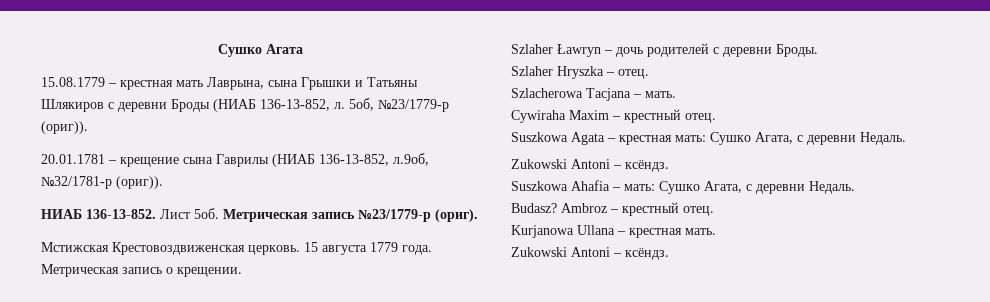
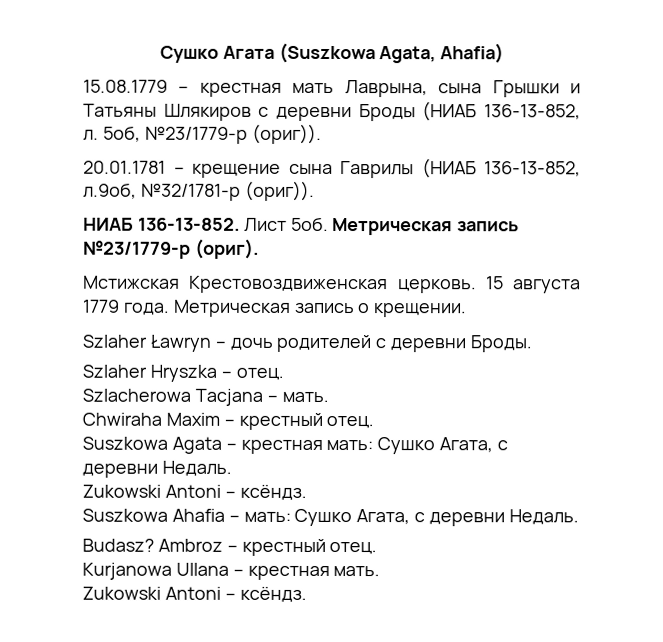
- Сушко Агата
+ Сушко Агата (Suszkowa Agata, Ahafia)
- Cywiraha Maxim – крестный отец.
+ Chwiraha Maxim – крестный отец.

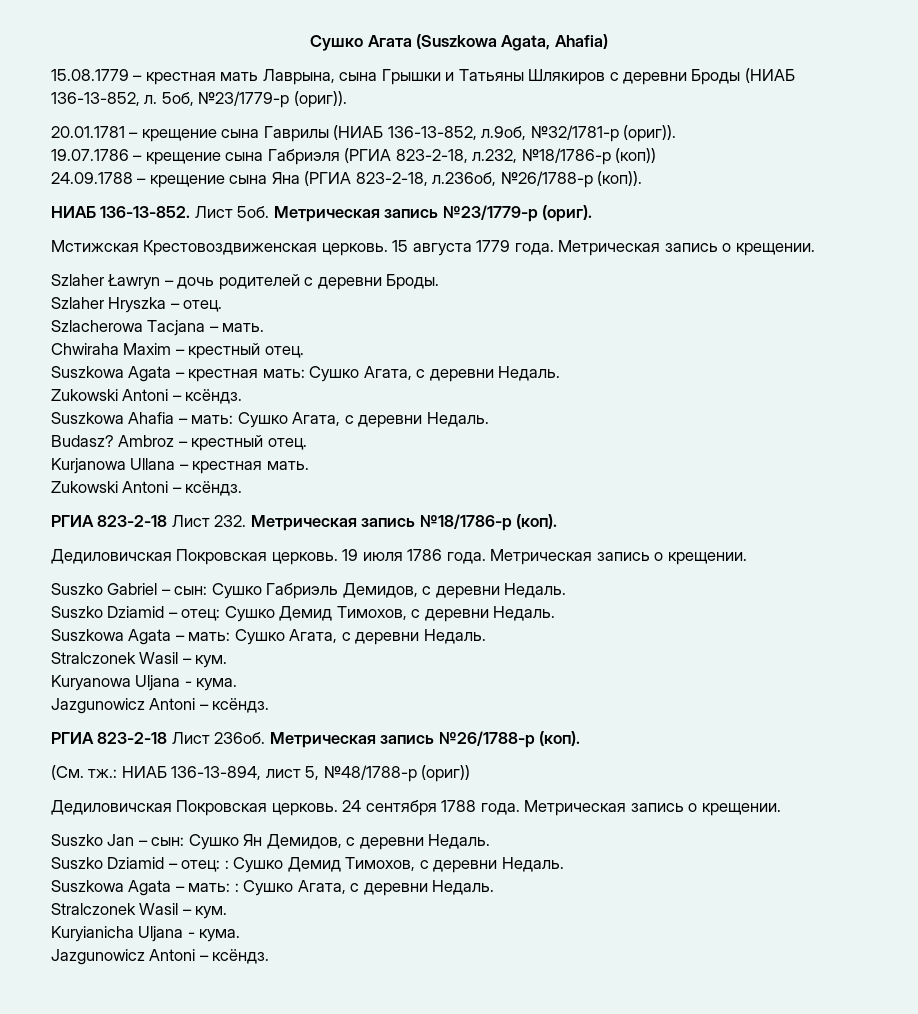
+ 19.07.1786 – крещение сына Габриэля (РГИА 823-2-18, л.232, №18/1786-р (коп))
+ 24.09.1788 – крещение сына Яна (РГИА 823-2-18, л.236об, №26/1788-р (коп)).
+ РГИА 823-2-18 Лист 232. Метрическая запись №18/1786-р (коп).
+ Дедиловичская Покровская церковь. 19 июля 1786 года. Метрическая запись о крещении.
+ Suszko Gabriel – сын: Сушко Габриэль Демидов, с деревни Недаль.
+ Suszko Dziamid – отец: Сушко Демид Тимохов, с деревни Недаль.
+ Suszkowa Agata – мать: Сушко Агата, с деревни Недаль.
+ Stralczonek Wasil – кум.
+ Kuryanowa Uljana - кума.
+ Jazgunowicz Antoni – ксёндз.
+ РГИА 823-2-18 Лист 236об. Метрическая запись №26/1788-р (коп).
+ (См. тж.: НИАБ 136-13-894, лист 5, №48/1788-р (ориг))
+ Дедиловичская Покровская церковь. 24 сентября 1788 года. Метрическая запись о крещении.
+ Suszko Jan – сын: Сушко Ян Демидов, с деревни Недаль.
+ Suszko Dziamid – отец: : Сушко Демид Тимохов, с деревни Недаль.
+ Suszkowa Agata – мать: : Сушко Агата, с деревни Недаль.
+ Stralczonek Wasil – кум.
+ Kuryianicha Uljana - кума.
+ Jazgunowicz Antoni – ксёндз.

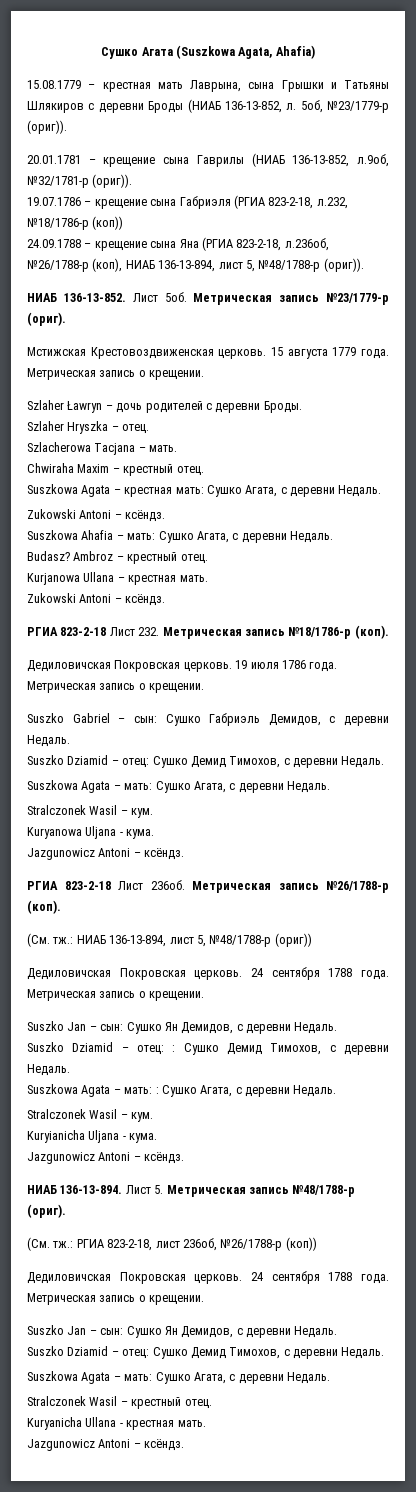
- 24.09.1788 – крещение сына Яна (РГИА 823-2-18, л.236об, №26/1788-р (коп)).
+ 24.09.1788 – крещение сына Яна (РГИА 823-2-18, л.236об, №26/1788-р (коп), НИАБ 136-13-894, лист 5, №48/1788-р (ориг)).
+ НИАБ 136-13-894. Лист 5. Метрическая запись №48/1788-р (ориг).
+ (См. тж.: РГИА 823-2-18, лист 236об, №26/1788-р (коп))
+ Дедиловичская Покровская церковь. 24 сентября 1788 года. Метрическая запись о крещении.
+ Suszko Jan – сын: Сушко Ян Демидов, с деревни Недаль.
+ Suszko Dziamid – отец: Сушко Демид Тимохов, с деревни Недаль.
+ Suszkowa Agata – мать: Сушко Агата, с деревни Недаль.
+ Stralczonek Wasil – крестный отец.
+ Kuryanicha Ullana - крестная мать.
+ Jazgunowicz Antoni – ксёндз.

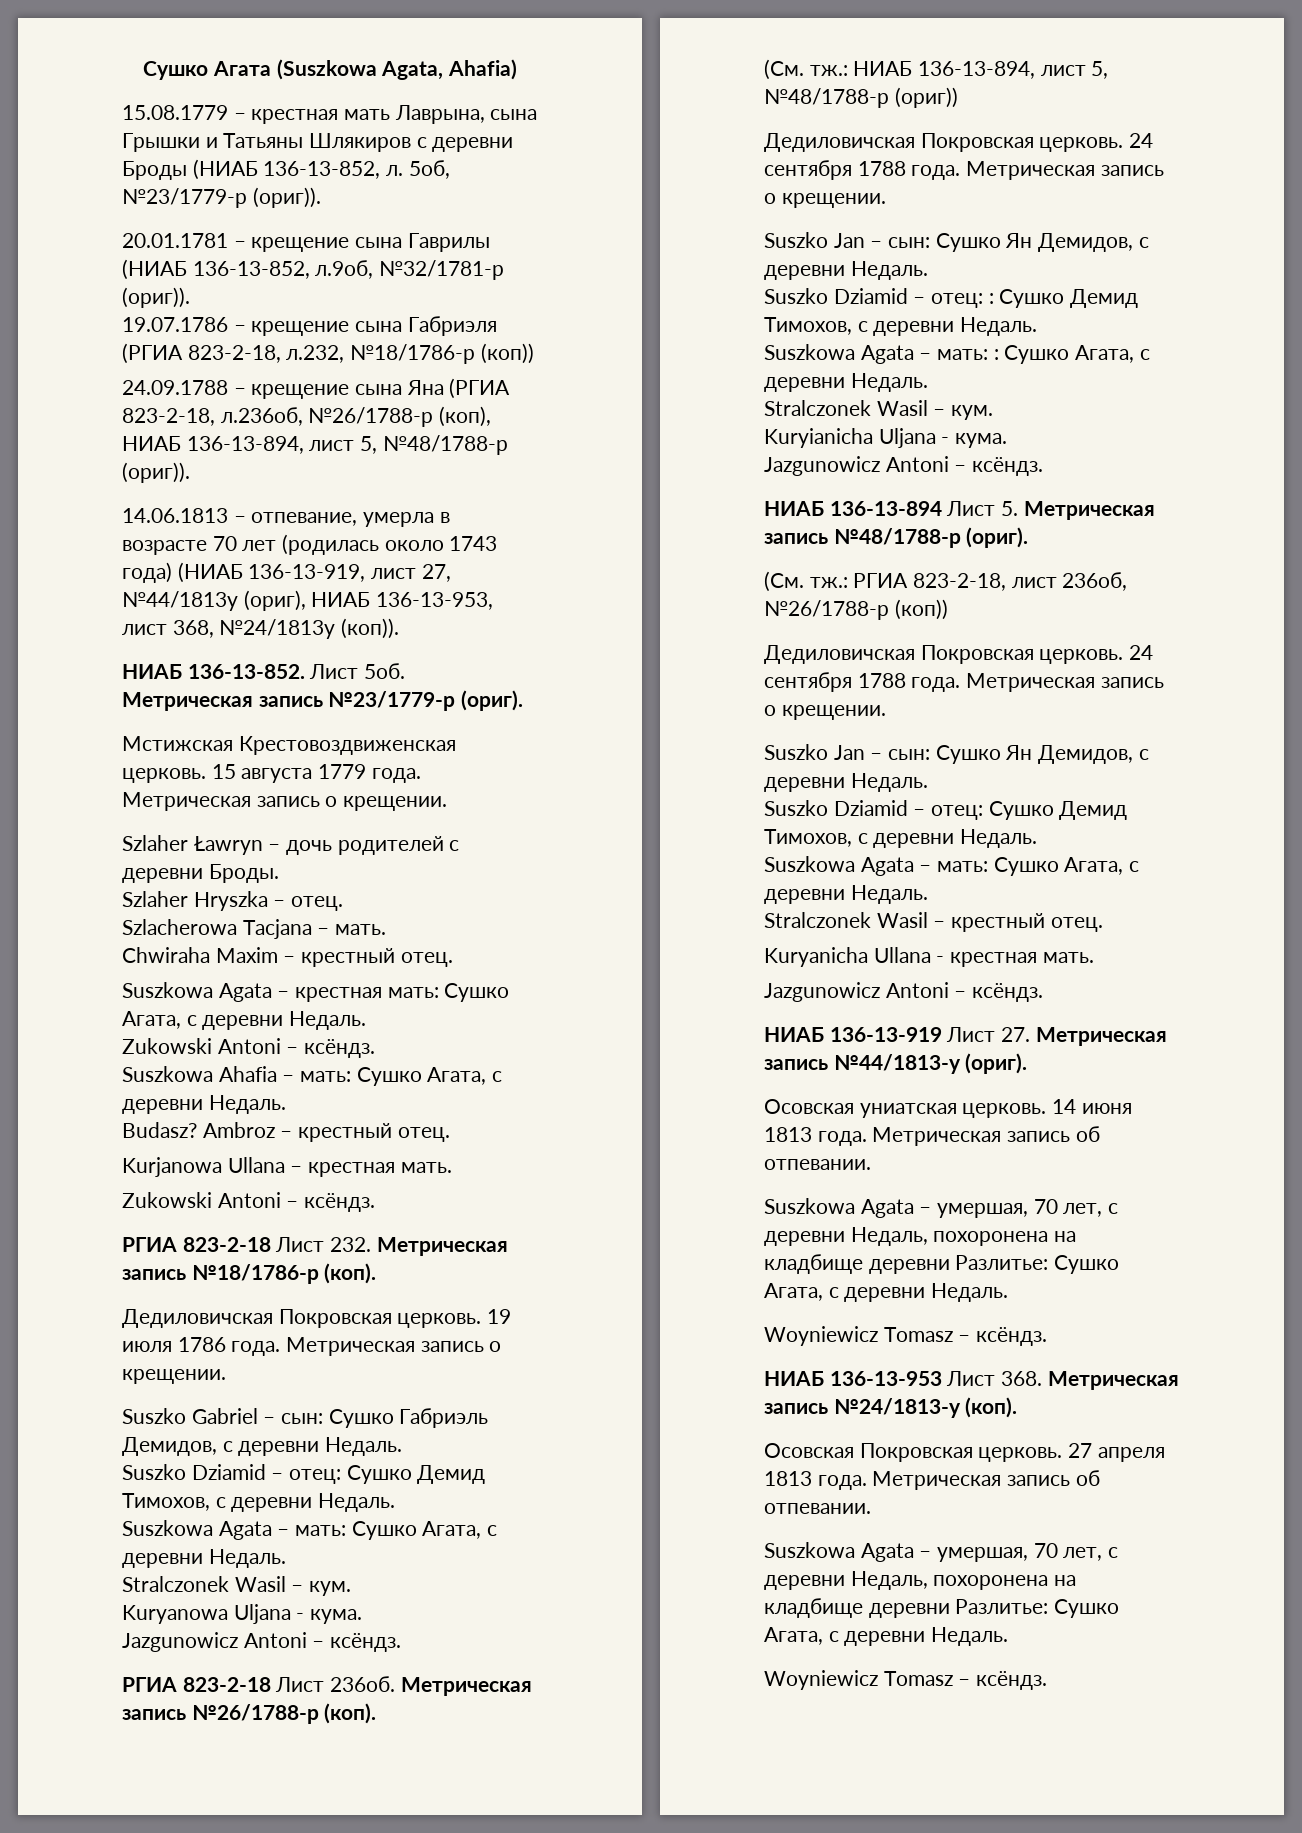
+ 14.06.1813 – отпевание, умерла в возрасте 70 лет (родилась около 1743 года) (НИАБ 136-13-919, лист 27, №44/1813у (ориг), НИАБ 136-13-953, лист 368, №24/1813у (коп)).
- НИАБ 136-13-894. Лист 5. Метрическая запись №48/1788-р (ориг).
+ НИАБ 136-13-894 Лист 5. Метрическая запись №48/1788-р (ориг).
+ НИАБ 136-13-919 Лист 27. Метрическая запись №44/1813-у (ориг).
+ Осовская униатская церковь. 14 июня 1813 года. Метрическая запись об отпевании.
+ Suszkowa Agata – умершая, 70 лет, с деревни Недаль, похоронена на кладбище деревни Разлитье: Сушко Агата, с деревни Недаль.
+ Woyniewicz Tomasz – ксёндз.
+ НИАБ 136-13-953 Лист 368. Метрическая запись №24/1813-у (коп).
+ Осовская Покровская церковь. 27 апреля 1813 года. Метрическая запись об отпевании.
+ Suszkowa Agata – умершая, 70 лет, с деревни Недаль, похоронена на кладбище деревни Разлитье: Сушко Агата, с деревни Недаль.
+ Woyniewicz Tomasz – ксёндз.

